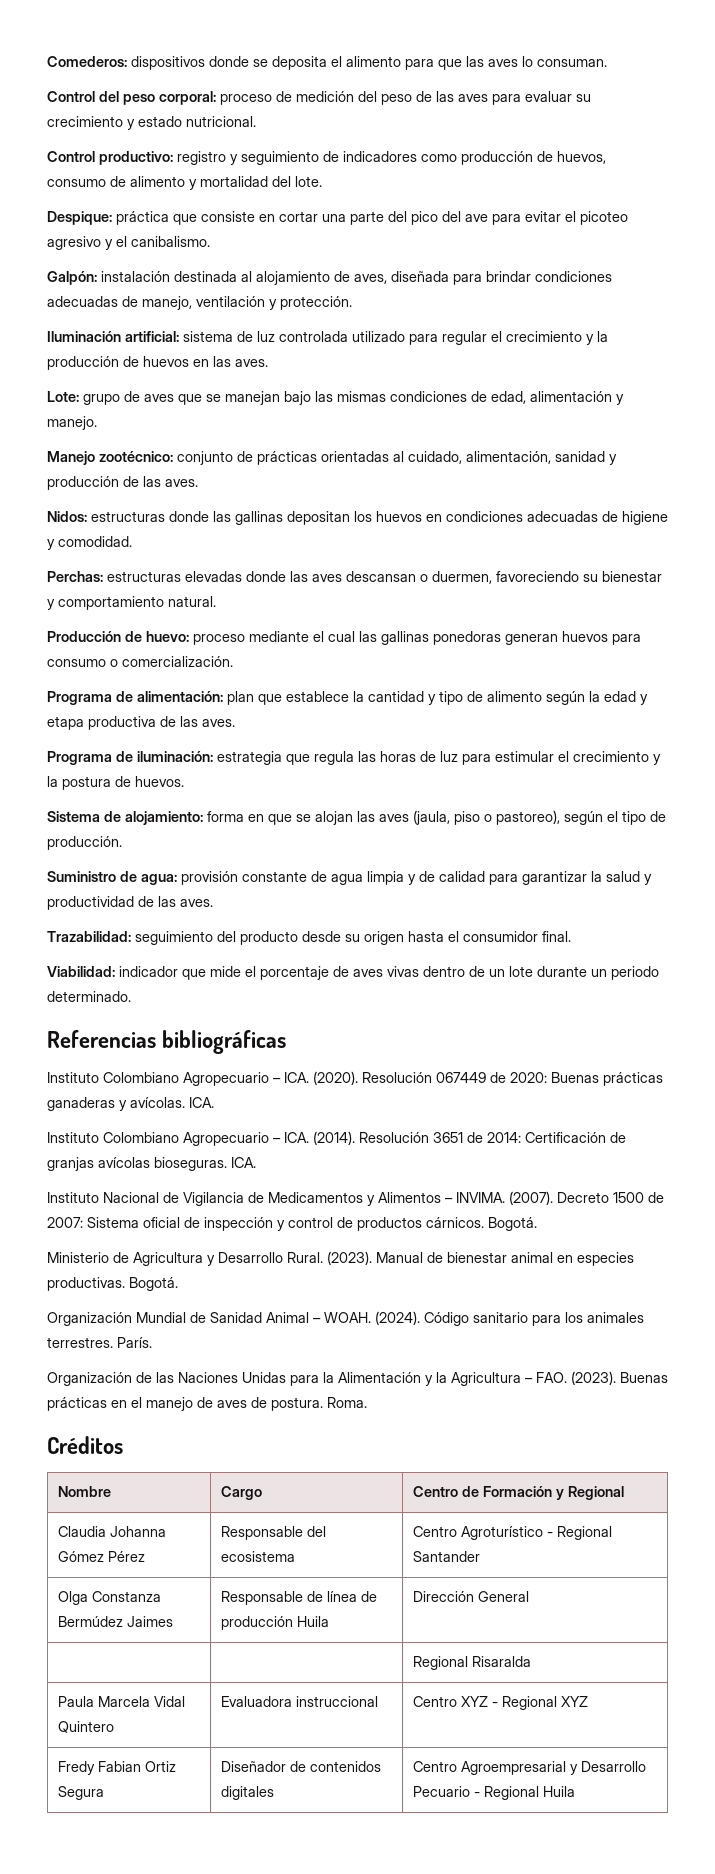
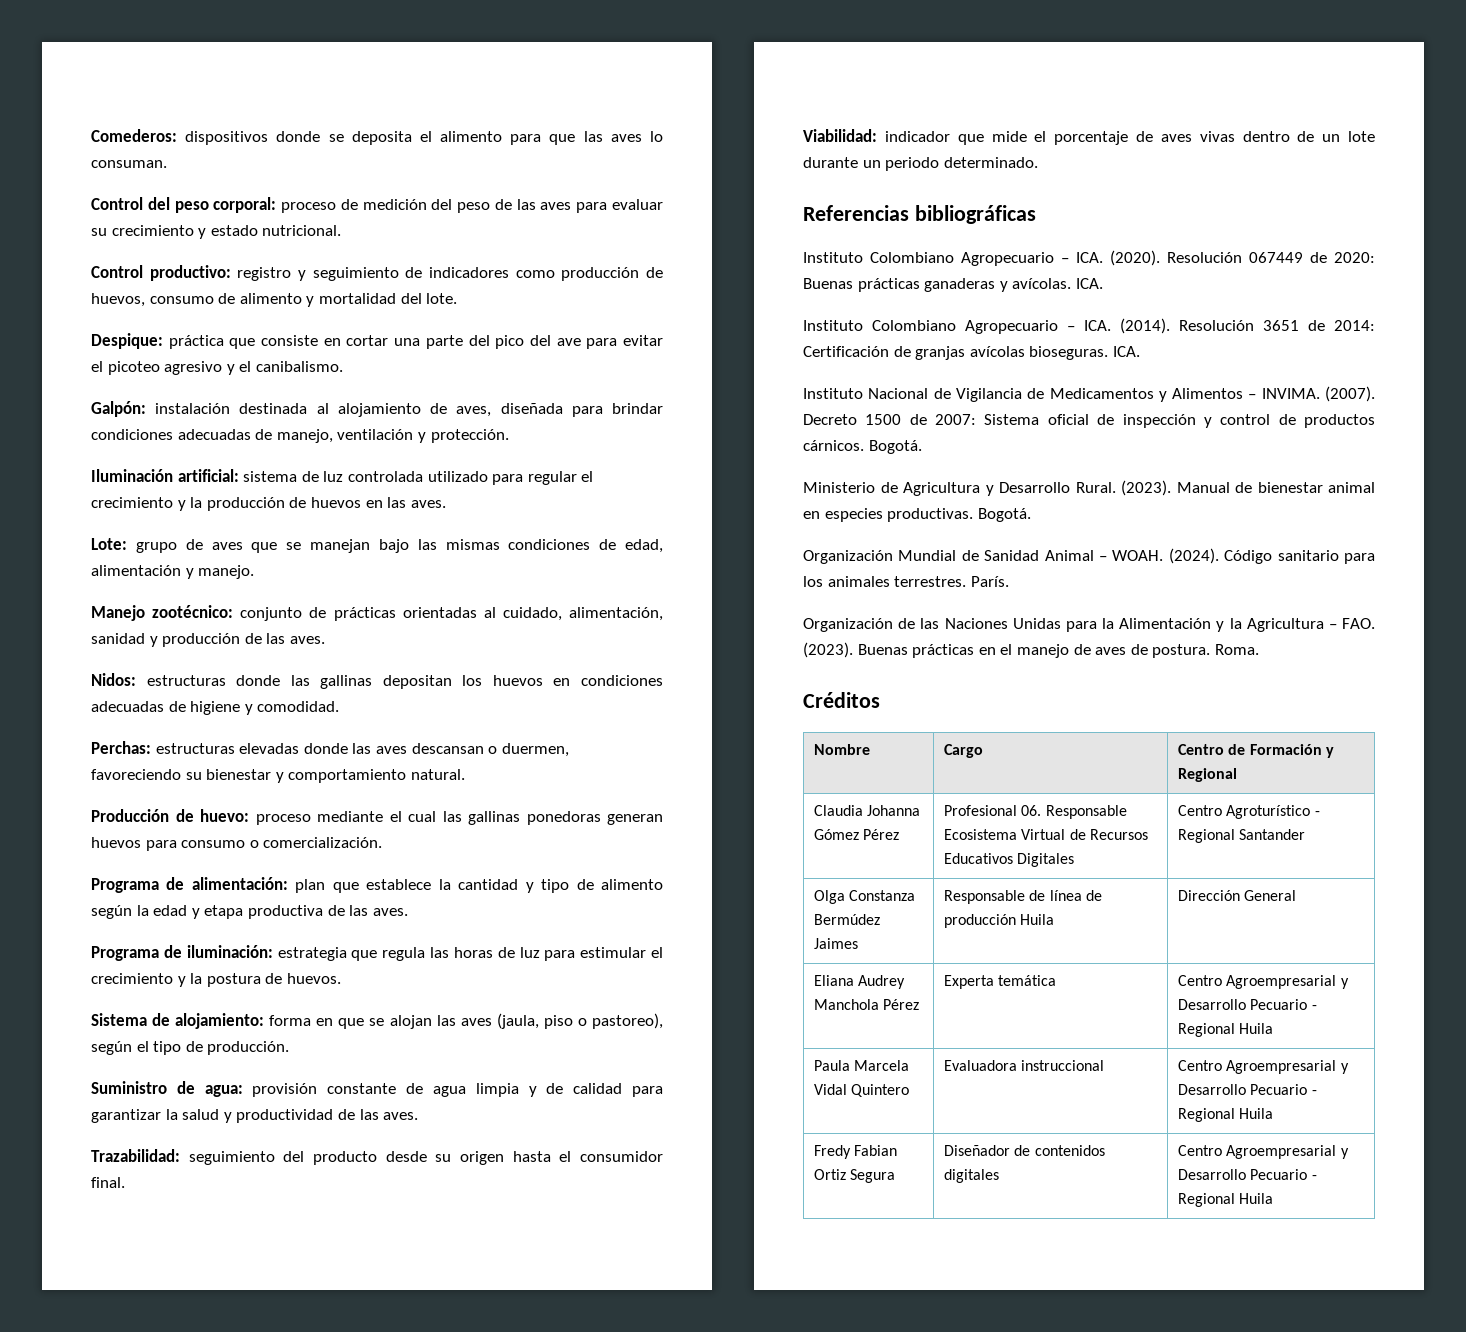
- Claudia Johanna Gómez Pérez | Responsable del ecosistema | Centro Agroturístico - Regional Santander
+ Claudia Johanna Gómez Pérez | Profesional 06. Responsable Ecosistema Virtual de Recursos Educativos Digitales | Centro Agroturístico - Regional Santander
- | | Regional Risaralda
+ Eliana Audrey Manchola Pérez | Experta temática | Centro Agroempresarial y Desarrollo Pecuario - Regional Huila
- Paula Marcela Vidal Quintero | Evaluadora instruccional | Centro XYZ - Regional XYZ
+ Paula Marcela Vidal Quintero | Evaluadora instruccional | Centro Agroempresarial y Desarrollo Pecuario - Regional Huila

